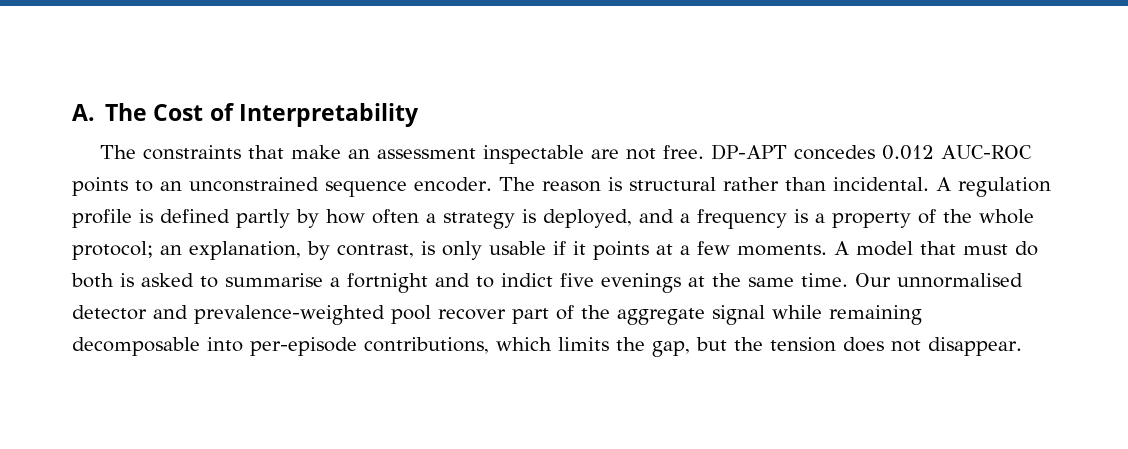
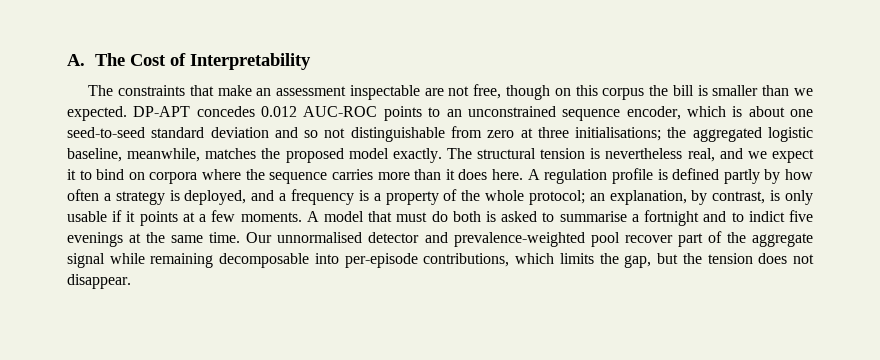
- The constraints that make an assessment inspectable are not free.
+ The constraints that make an assessment inspectable are not free, though on this corpus the bill is smaller than we expected.
- DP-APT concedes 0.012 AUC-ROC points to an unconstrained sequence encoder. The reason is structural rather than incidental.
+ DP-APT concedes 0.012 AUC-ROC points to an unconstrained sequence encoder, which is about one seed-to-seed standard deviation and so not distinguishable from zero at three initialisations; the aggregated logistic baseline, meanwhile, matches the proposed model exactly. The structural tension is nevertheless real, and we expect it to bind on corpora where the sequence carries more than it does here.

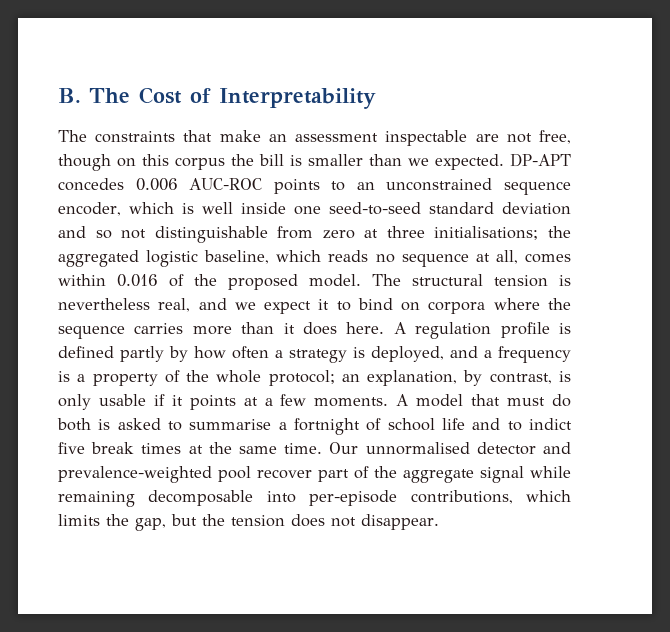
- A. The Cost of Interpretability
+ B. The Cost of Interpretability
- DP-APT concedes 0.012 AUC-ROC points to an unconstrained sequence encoder, which is about one seed-to-seed standard deviation and so not distinguishable from zero at three initialisations; the aggregated logistic baseline, meanwhile, matches the proposed model exactly.
+ DP-APT concedes 0.006 AUC-ROC points to an unconstrained sequence encoder, which is well inside one seed-to-seed standard deviation and so not distinguishable from zero at three initialisations; the aggregated logistic baseline, which reads no sequence at all, comes within 0.016 of the proposed model.
- A model that must do both is asked to summarise a fortnight and to indict five evenings at the same time.
+ A model that must do both is asked to summarise a fortnight of school life and to indict five break times at the same time.

